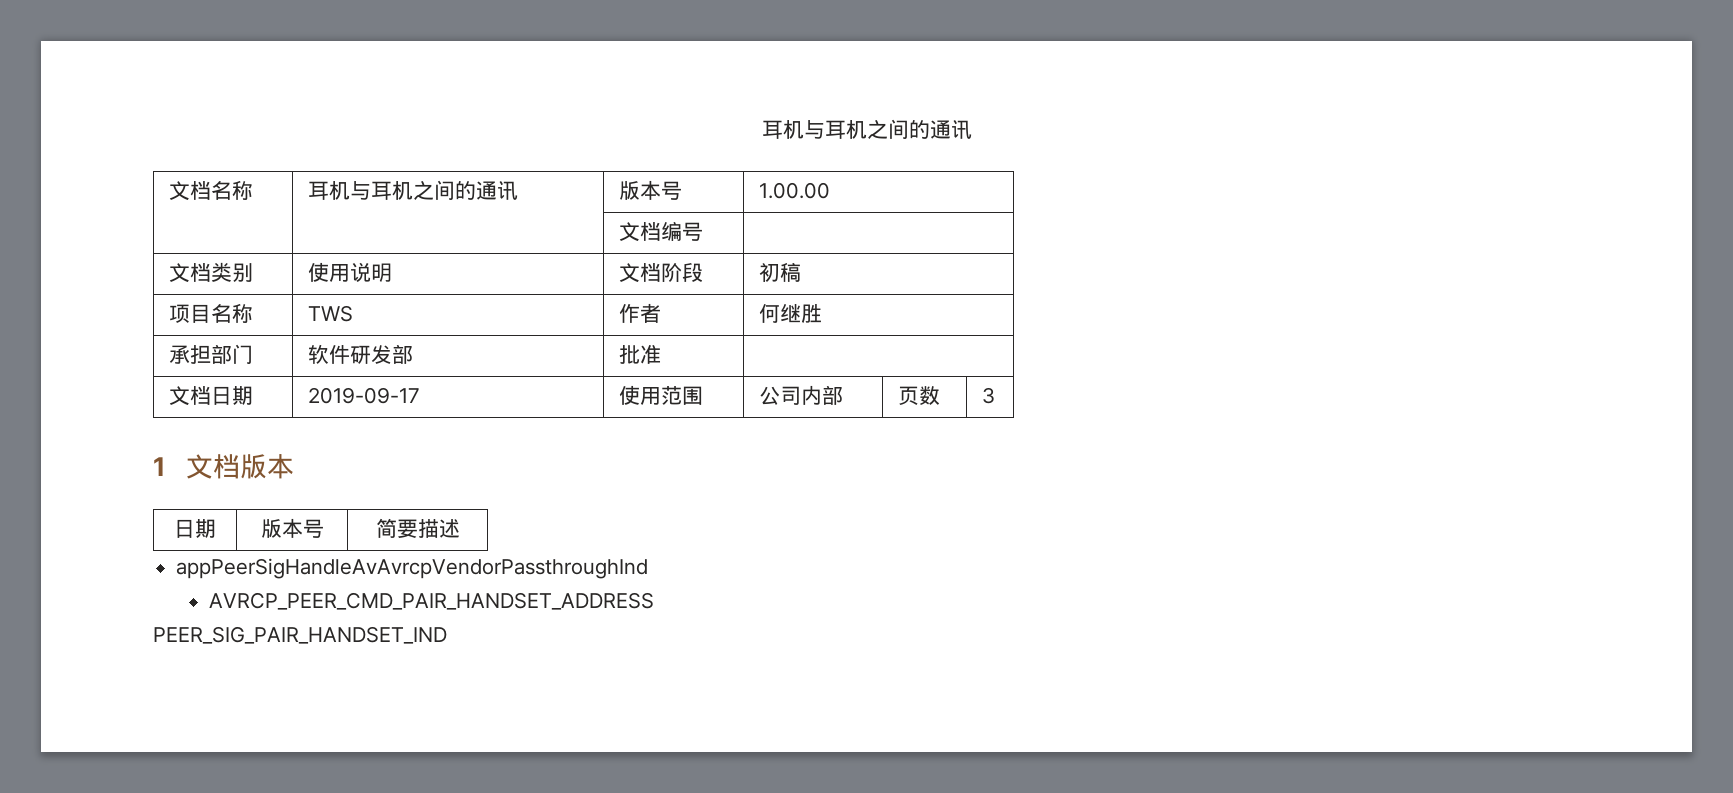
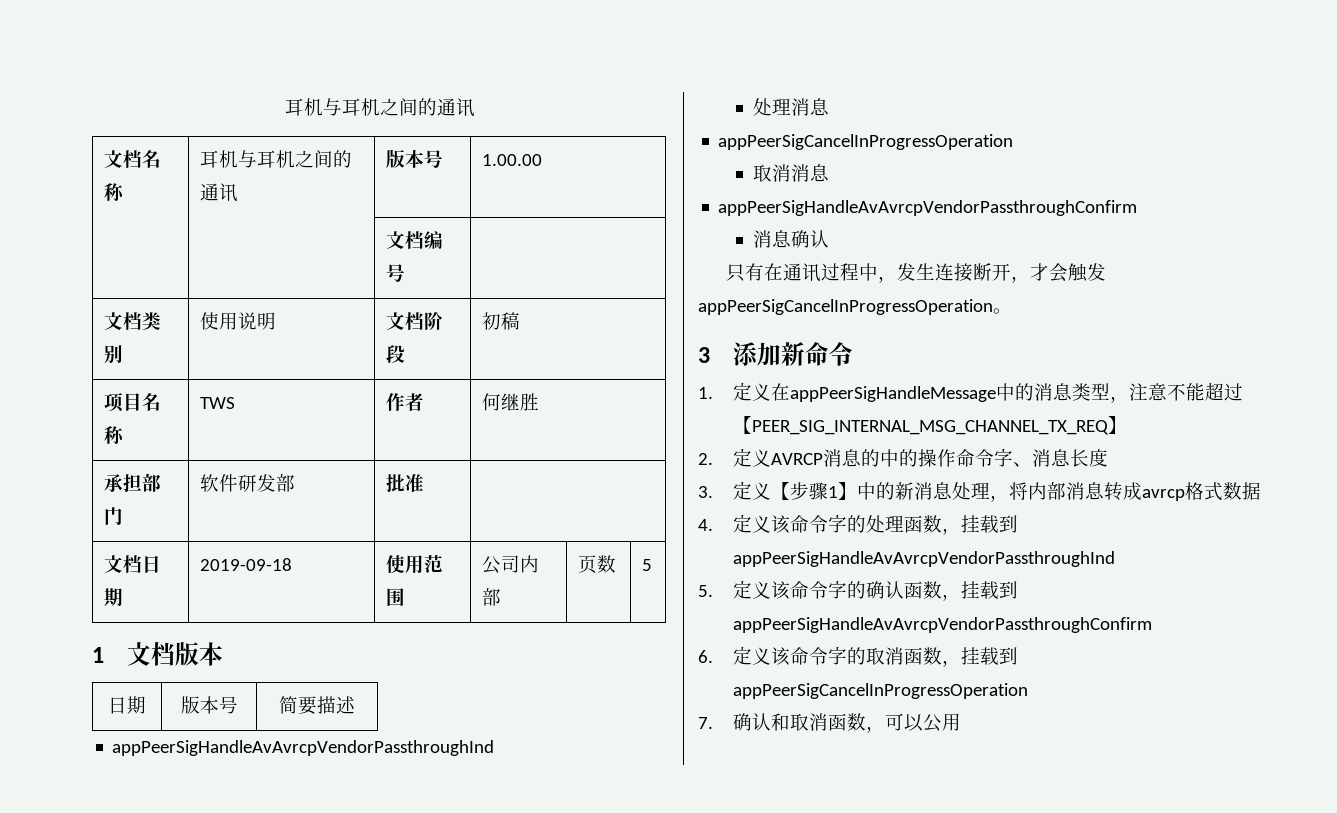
- 文档日期 | 2019-09-17 | 使用范围 | 公司内部 | 页数 | 3
+ 文档日期 | 2019-09-18 | 使用范围 | 公司内部 | 页数 | 5
- AVRCP_PEER_CMD_PAIR_HANDSET_ADDRESS
- PEER_SIG_PAIR_HANDSET_IND
+ 处理消息
+ appPeerSigCancelInProgressOperation
+ 取消消息
+ appPeerSigHandleAvAvrcpVendorPassthroughConfirm
+ 消息确认
+ 只有在通讯过程中，发生连接断开，才会触发appPeerSigCancelInProgressOperation。
+ 3添加新命令
+ 1.定义在appPeerSigHandleMessage中的消息类型，注意不能超过【PEER_SIG_INTERNAL_MSG_CHANNEL_TX_REQ】
+ 2.定义AVRCP消息的中的操作命令字、消息长度
+ 3.定义【步骤1】中的新消息处理，将内部消息转成avrcp格式数据
+ 4.定义该命令字的处理函数，挂载到appPeerSigHandleAvAvrcpVendorPassthroughInd
+ 5.定义该命令字的确认函数，挂载到appPeerSigHandleAvAvrcpVendorPassthroughConfirm
+ 6.定义该命令字的取消函数，挂载到appPeerSigCancelInProgressOperation
+ 7.确认和取消函数，可以公用

